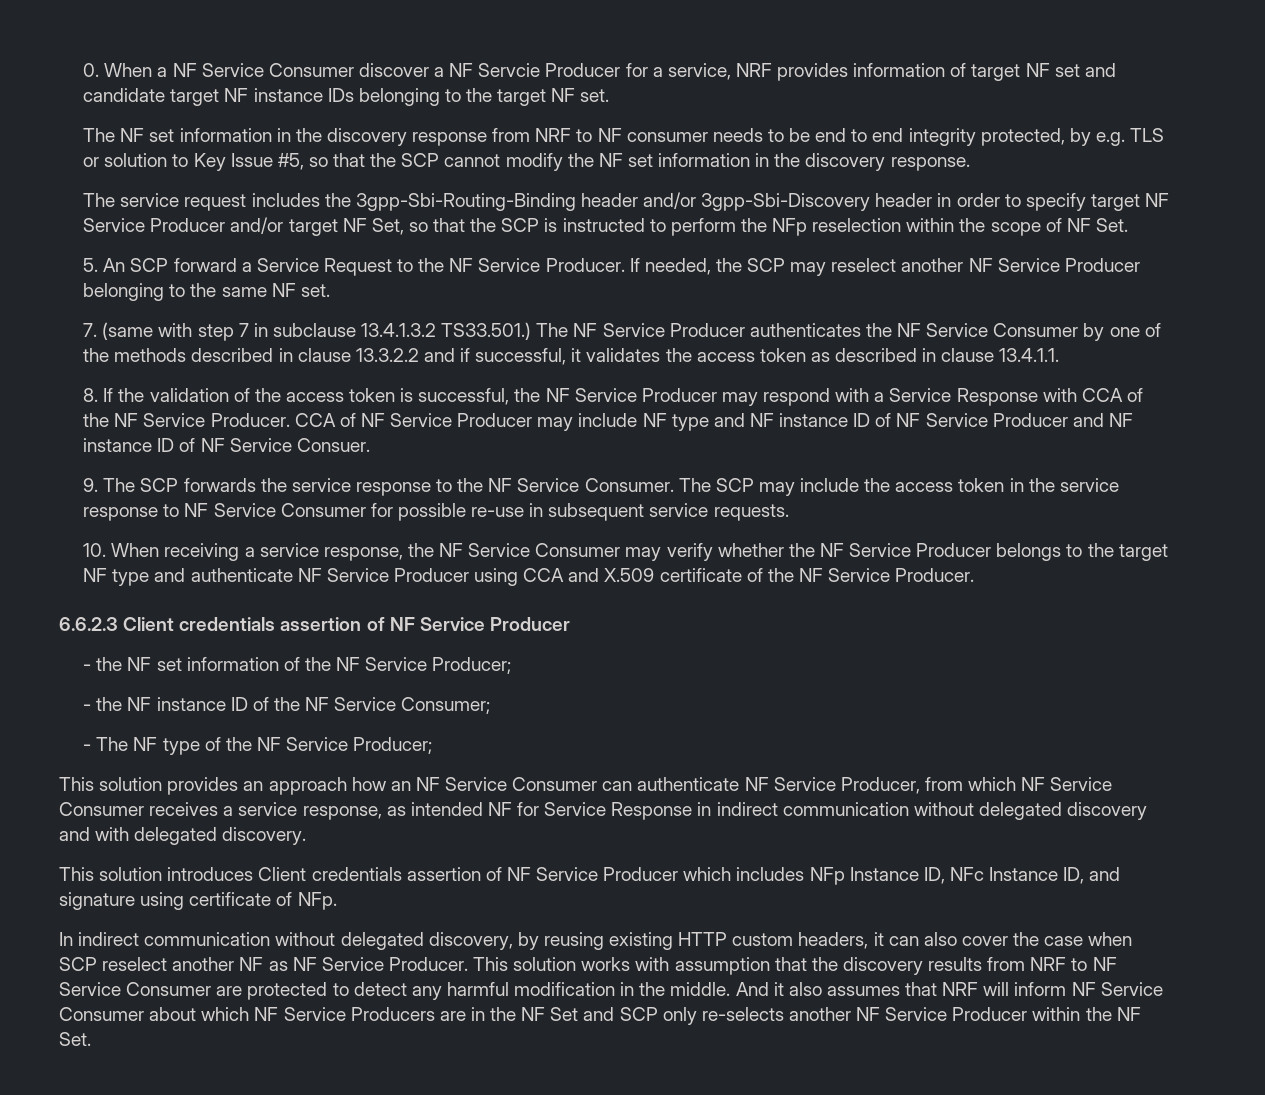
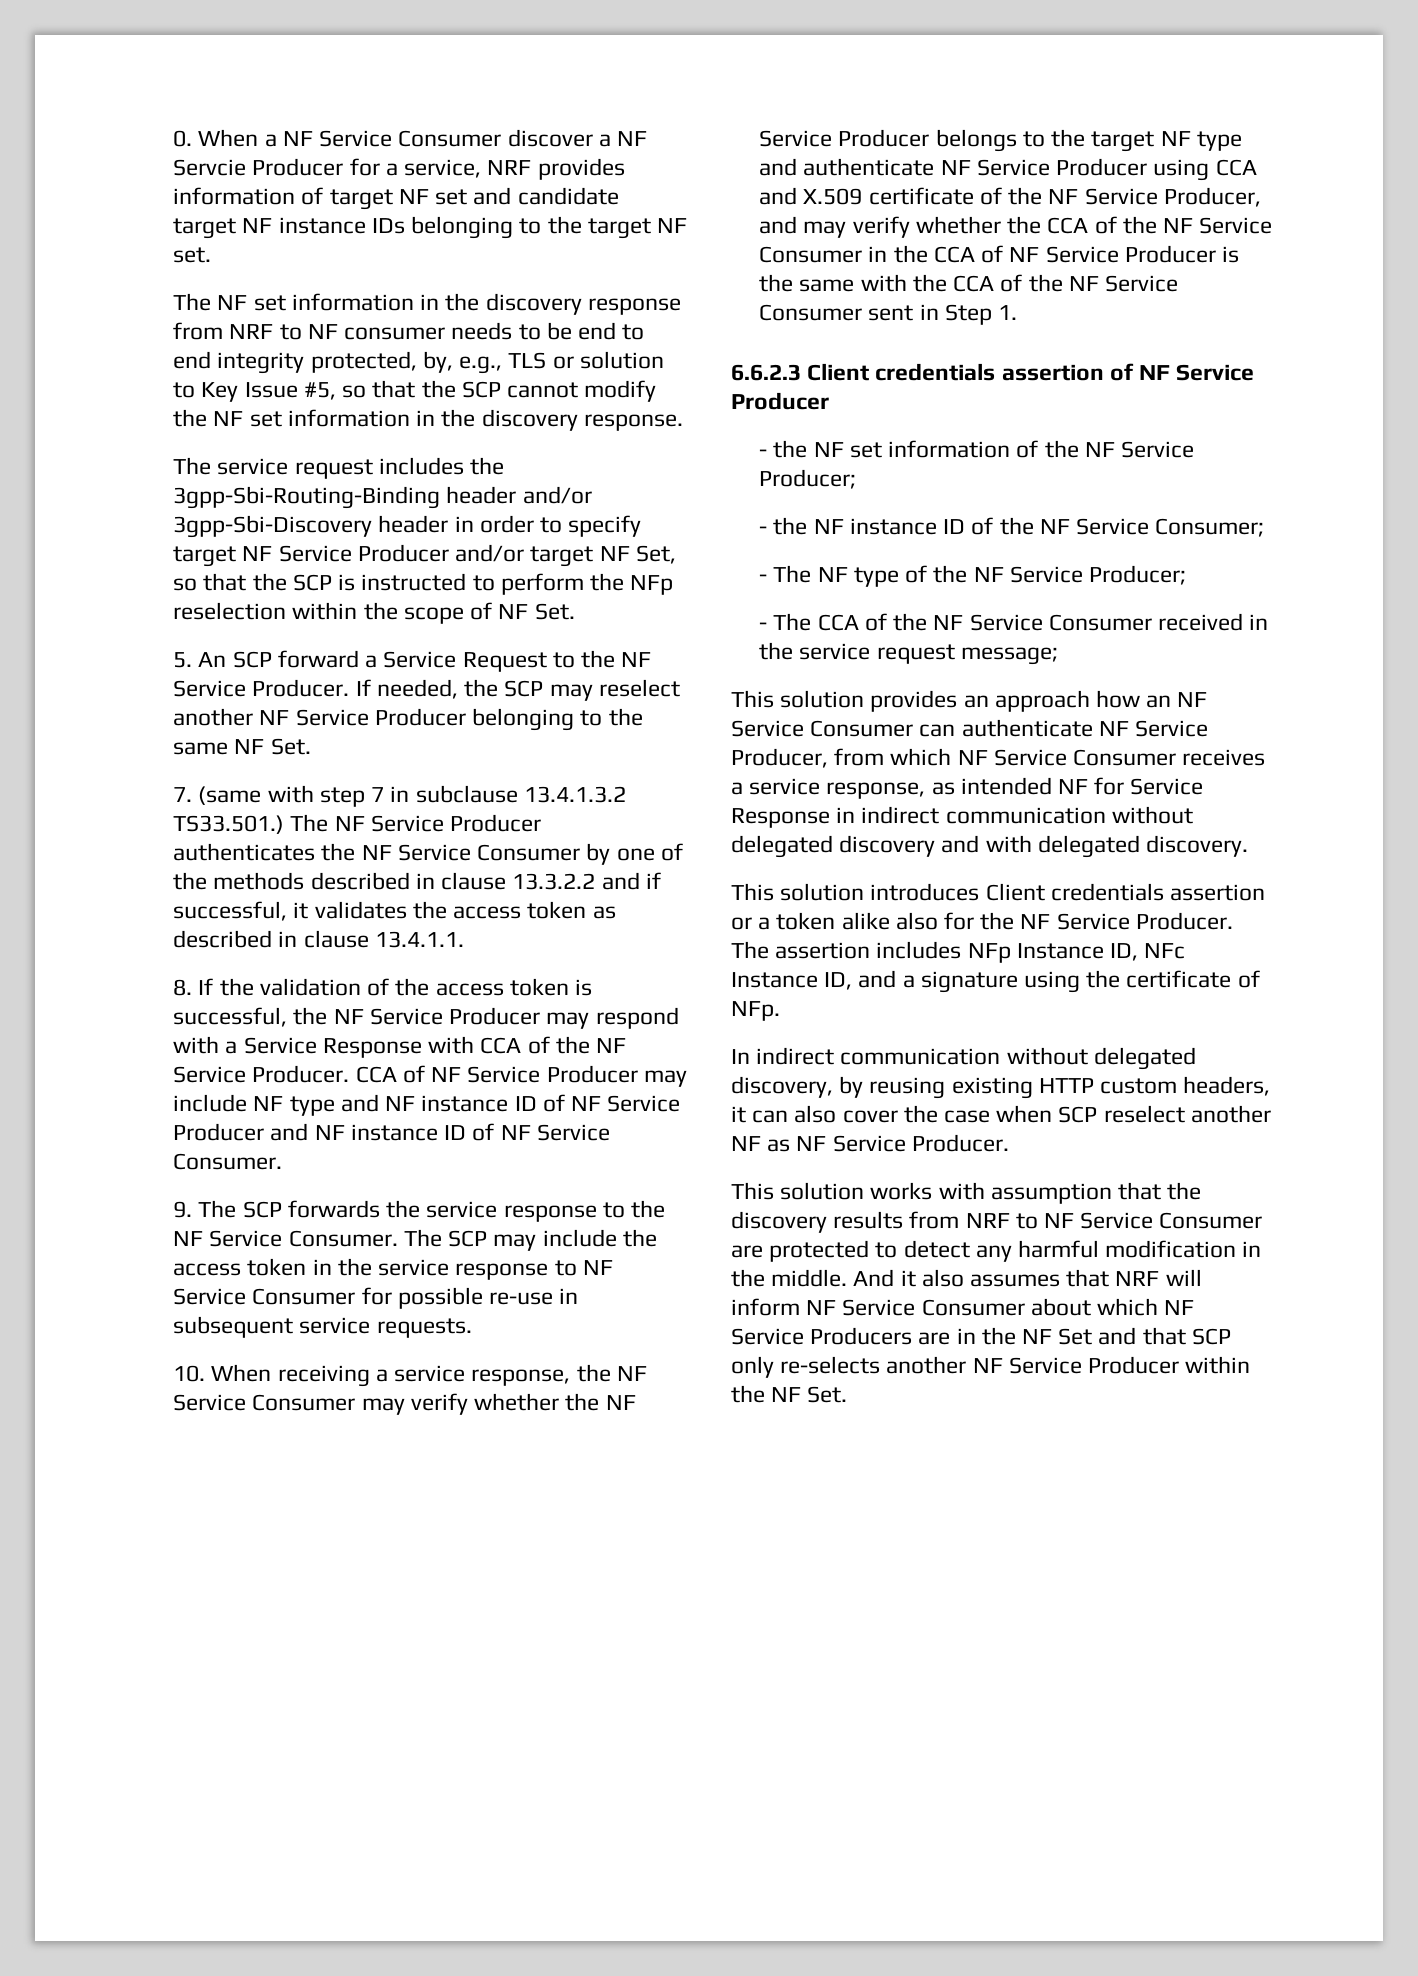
- The NF set information in the discovery response from NRF to NF consumer needs to be end to end integrity protected, by e.g. TLS or solution to Key Issue #5, so that the SCP cannot modify the NF set information in the discovery response.
+ The NF set information in the discovery response from NRF to NF consumer needs to be end to end integrity protected, by, e.g., TLS or solution to Key Issue #5, so that the SCP cannot modify the NF set information in the discovery response.
- If needed, the SCP may reselect another NF Service Producer belonging to the same NF set.
+ If needed, the SCP may reselect another NF Service Producer belonging to the same NF Set.
- CCA of NF Service Producer may include NF type and NF instance ID of NF Service Producer and NF instance ID of NF Service Consuer.
+ CCA of NF Service Producer may include NF type and NF instance ID of NF Service Producer and NF instance ID of NF Service Consumer.
- 10. When receiving a service response, the NF Service Consumer may verify whether the NF Service Producer belongs to the target NF type and authenticate NF Service Producer using CCA and X.509 certificate of the NF Service Producer.
+ 10. When receiving a service response, the NF Service Consumer may verify whether the NF Service Producer belongs to the target NF type and authenticate NF Service Producer using CCA and X.509 certificate of the NF Service Producer, and may verify whether the CCA of the NF Service Consumer in the CCA of NF Service Producer is the same with the CCA of the NF Service Consumer sent in Step 1.
+ - The CCA of the NF Service Consumer received in the service request message;
- This solution introduces Client credentials assertion of NF Service Producer which includes NFp Instance ID, NFc Instance ID, and signature using certificate of NFp.
+ This solution introduces Client credentials assertion or a token alike also for the NF Service Producer. The assertion includes NFp Instance ID, NFc Instance ID, and a signature using the certificate of NFp.
- In indirect communication without delegated discovery, by reusing existing HTTP custom headers, it can also cover the case when SCP reselect another NF as NF Service Producer. This solution works with assumption that the discovery results from NRF to NF Service Consumer are protected to detect any harmful modification in the middle.
+ In indirect communication without delegated discovery, by reusing existing HTTP custom headers, it can also cover the case when SCP reselect another NF as NF Service Producer.
+ This solution works with assumption that the discovery results from NRF to NF Service Consumer are protected to detect any harmful modification in the middle.
- And it also assumes that NRF will inform NF Service Consumer about which NF Service Producers are in the NF Set and SCP only re-selects another NF Service Producer within the NF Set.
+ And it also assumes that NRF will inform NF Service Consumer about which NF Service Producers are in the NF Set and that SCP only re-selects another NF Service Producer within the NF Set.

